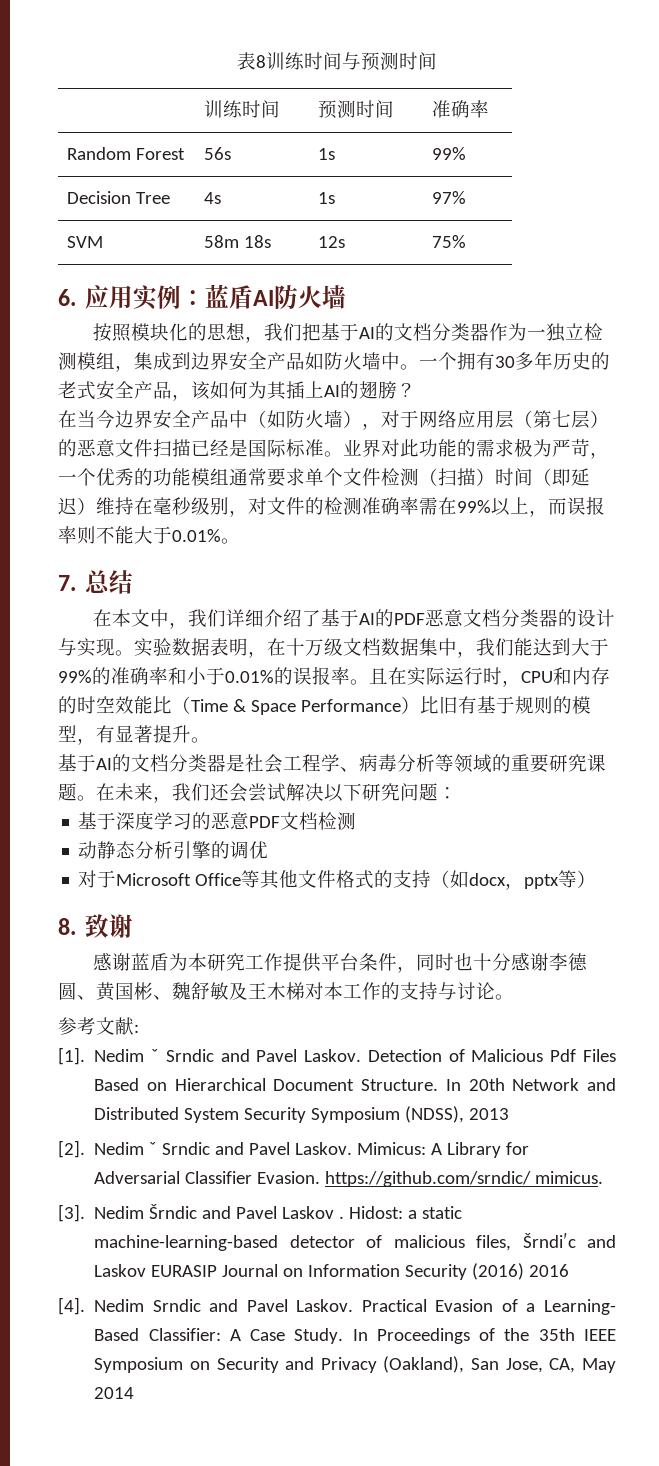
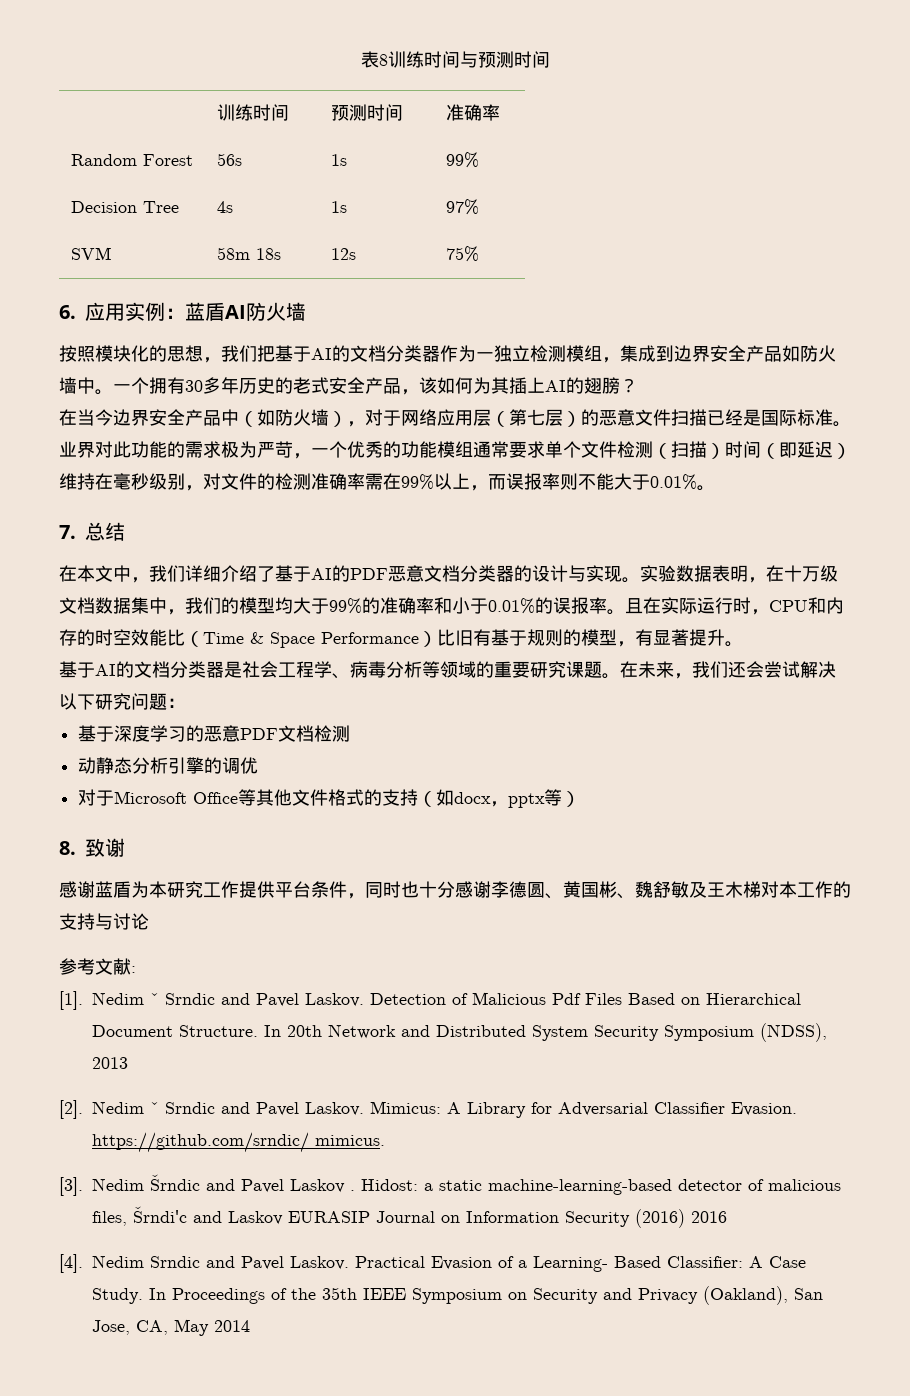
- 实验数据表明，在十万级文档数据集中，我们能达到大于99%的准确率和小于0.01%的误报率。
+ 实验数据表明，在十万级文档数据集中，我们的模型均大于99%的准确率和小于0.01%的误报率。
- 感谢蓝盾为本研究工作提供平台条件，同时也十分感谢李德圆、黄国彬、魏舒敏及王木梯对本工作的支持与讨论。
+ 感谢蓝盾为本研究工作提供平台条件，同时也十分感谢李德圆、黄国彬、魏舒敏及王木梯对本工作的支持与讨论

